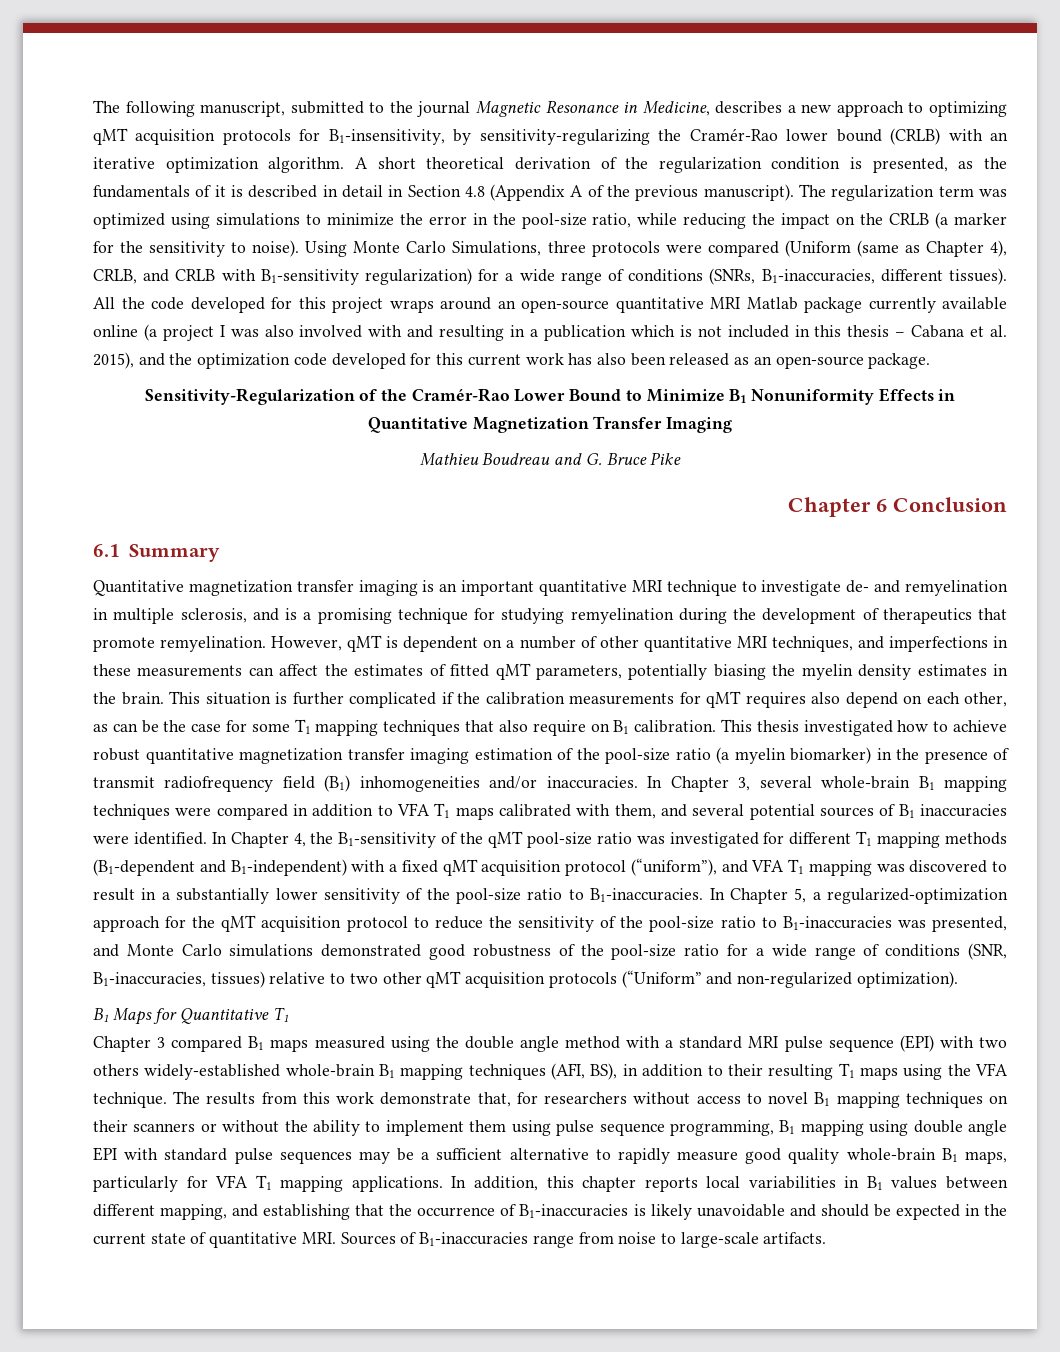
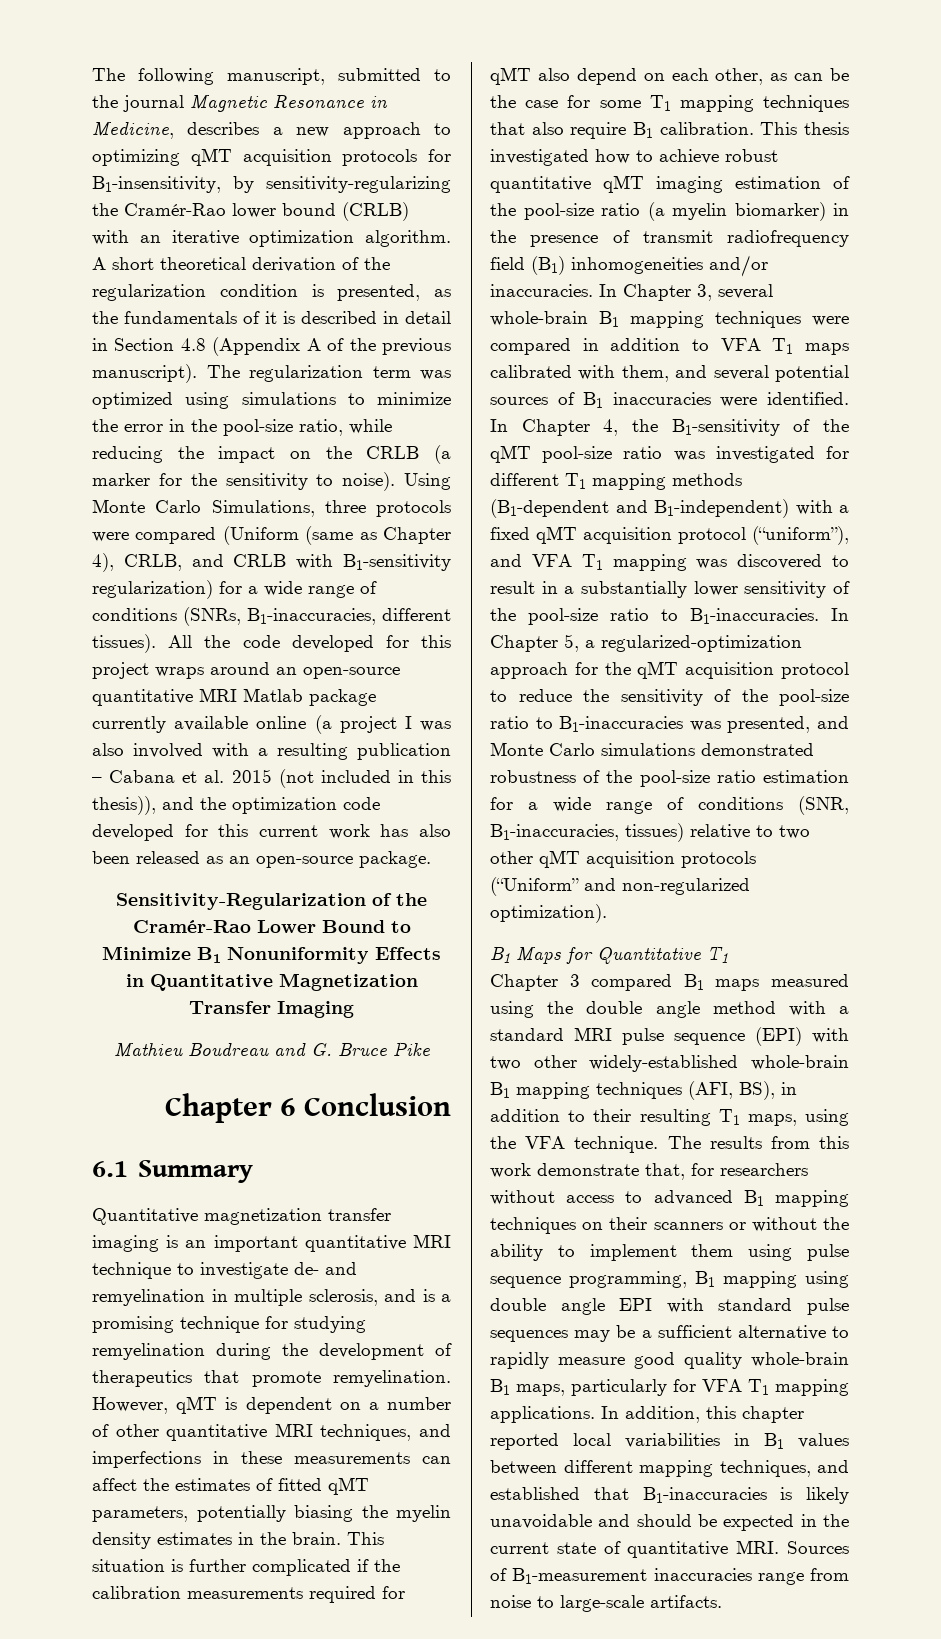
- All the code developed for this project wraps around an open-source quantitative MRI Matlab package currently available online (a project I was also involved with and resulting in a publication which is not included in this thesis – Cabana et al. 2015), and the optimization code developed for this current work has also been released as an open-source package.
+ All the code developed for this project wraps around an open-source quantitative MRI Matlab package currently available online (a project I was also involved with a resulting publication – Cabana et al. 2015 (not included in this thesis)), and the optimization code developed for this current work has also been released as an open-source package.
- This situation is further complicated if the calibration measurements for qMT requires also depend on each other, as can be the case for some T1 mapping techniques that also require on B1 calibration.
+ This situation is further complicated if the calibration measurements required for qMT also depend on each other, as can be the case for some T1 mapping techniques that also require B1 calibration.
- This thesis investigated how to achieve robust quantitative magnetization transfer imaging estimation of the pool-size ratio (a myelin biomarker) in the presence of transmit radiofrequency field (B1) inhomogeneities and/or inaccuracies.
+ This thesis investigated how to achieve robust quantitative qMT imaging estimation of the pool-size ratio (a myelin biomarker) in the presence of transmit radiofrequency field (B1) inhomogeneities and/or inaccuracies.
- In Chapter 5, a regularized-optimization approach for the qMT acquisition protocol to reduce the sensitivity of the pool-size ratio to B1-inaccuracies was presented, and Monte Carlo simulations demonstrated good robustness of the pool-size ratio for a wide range of conditions (SNR, B1-inaccuracies, tissues) relative to two other qMT acquisition protocols (“Uniform” and non-regularized optimization).
+ In Chapter 5, a regularized-optimization approach for the qMT acquisition protocol to reduce the sensitivity of the pool-size ratio to B1-inaccuracies was presented, and Monte Carlo simulations demonstrated robustness of the pool-size ratio estimation for a wide range of conditions (SNR, B1-inaccuracies, tissues) relative to two other qMT acquisition protocols (“Uniform” and non-regularized optimization).
- Chapter 3 compared B1 maps measured using the double angle method with a standard MRI pulse sequence (EPI) with two others widely-established whole-brain B1 mapping techniques (AFI, BS), in addition to their resulting T1 maps using the VFA technique.
+ Chapter 3 compared B1 maps measured using the double angle method with a standard MRI pulse sequence (EPI) with two other widely-established whole-brain B1 mapping techniques (AFI, BS), in addition to their resulting T1 maps, using the VFA technique.
- The results from this work demonstrate that, for researchers without access to novel B1 mapping techniques on their scanners or without the ability to implement them using pulse sequence programming, B1 mapping using double angle EPI with standard pulse sequences may be a sufficient alternative to rapidly measure good quality whole-brain B1 maps, particularly for VFA T1 mapping applications.
+ The results from this work demonstrate that, for researchers without access to advanced B1 mapping techniques on their scanners or without the ability to implement them using pulse sequence programming, B1 mapping using double angle EPI with standard pulse sequences may be a sufficient alternative to rapidly measure good quality whole-brain B1 maps, particularly for VFA T1 mapping applications.
- In addition, this chapter reports local variabilities in B1 values between different mapping, and establishing that the occurrence of B1-inaccuracies is likely unavoidable and should be expected in the current state of quantitative MRI. Sources of B1-inaccuracies range from noise to large-scale artifacts.
+ In addition, this chapter reported local variabilities in B1 values between different mapping techniques, and established that B1-inaccuracies is likely unavoidable and should be expected in the current state of quantitative MRI. Sources of B1-measurement inaccuracies range from noise to large-scale artifacts.

